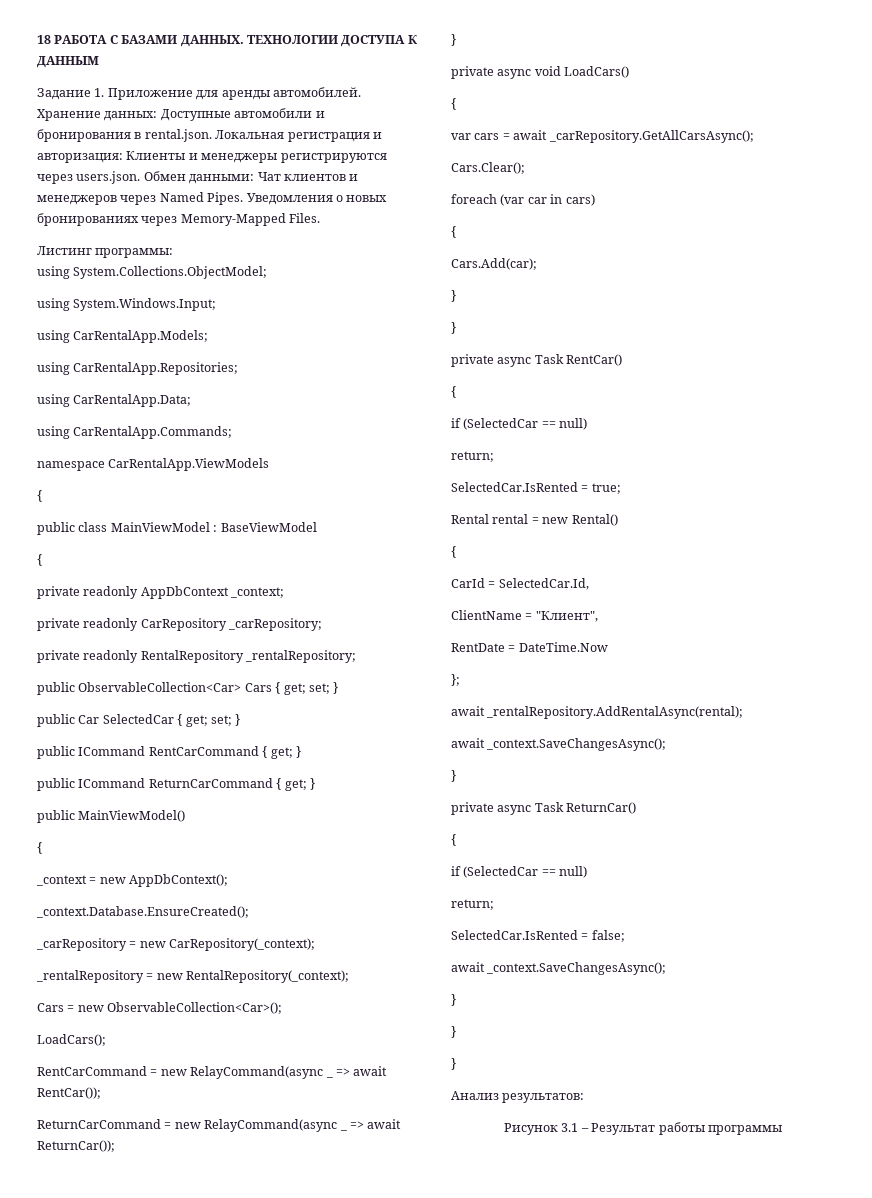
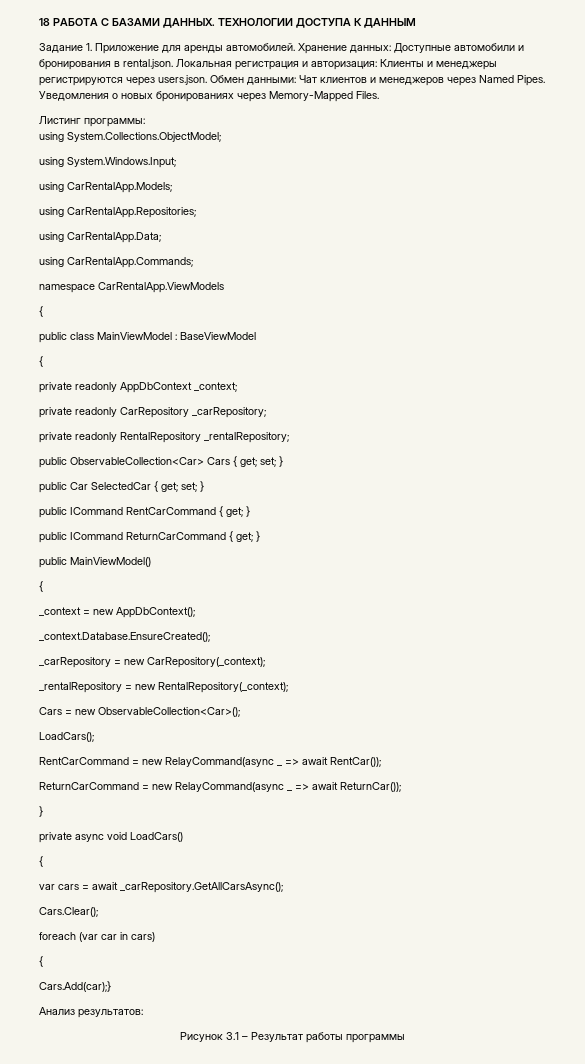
- Cars.Add(car);
- }
- }
- private async Task RentCar()
- {
- if (SelectedCar == null)
- return;
- SelectedCar.IsRented = true;
- Rental rental = new Rental()
- {
- CarId = SelectedCar.Id,
- ClientName = "Клиент",
- RentDate = DateTime.Now
- };
- await _rentalRepository.AddRentalAsync(rental);
- await _context.SaveChangesAsync();
- }
- private async Task ReturnCar()
- {
- if (SelectedCar == null)
- return;
- SelectedCar.IsRented = false;
- await _context.SaveChangesAsync();
- }
- }
- }
+ Cars.Add(car);}

